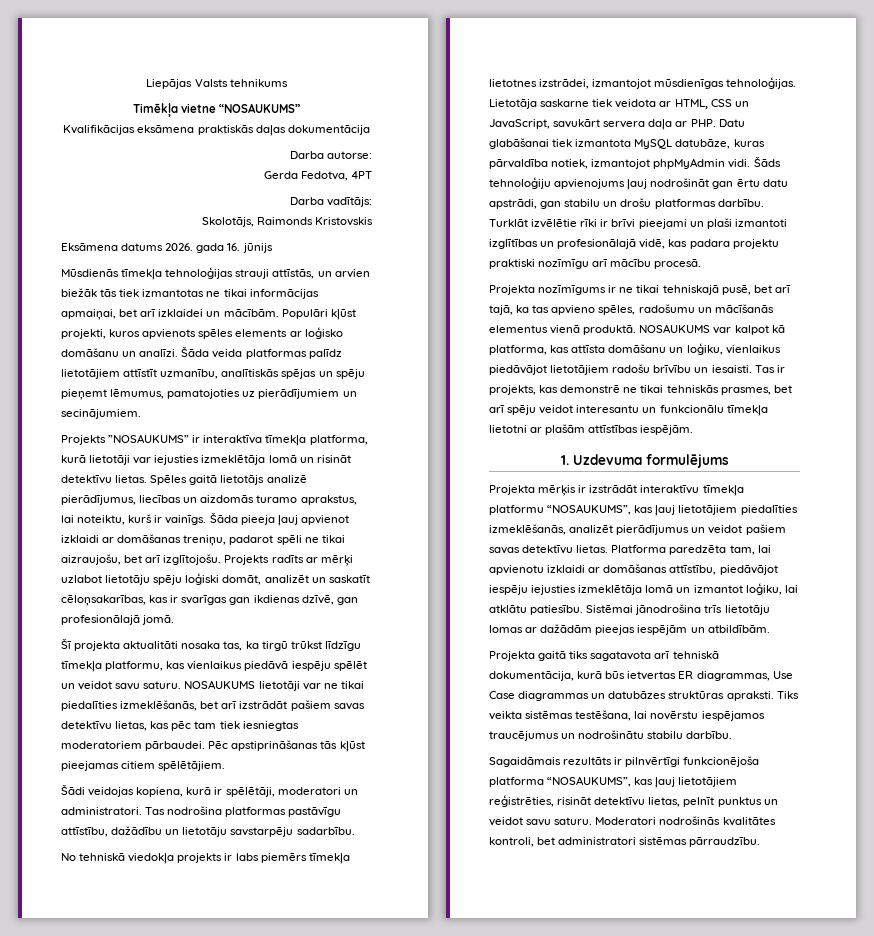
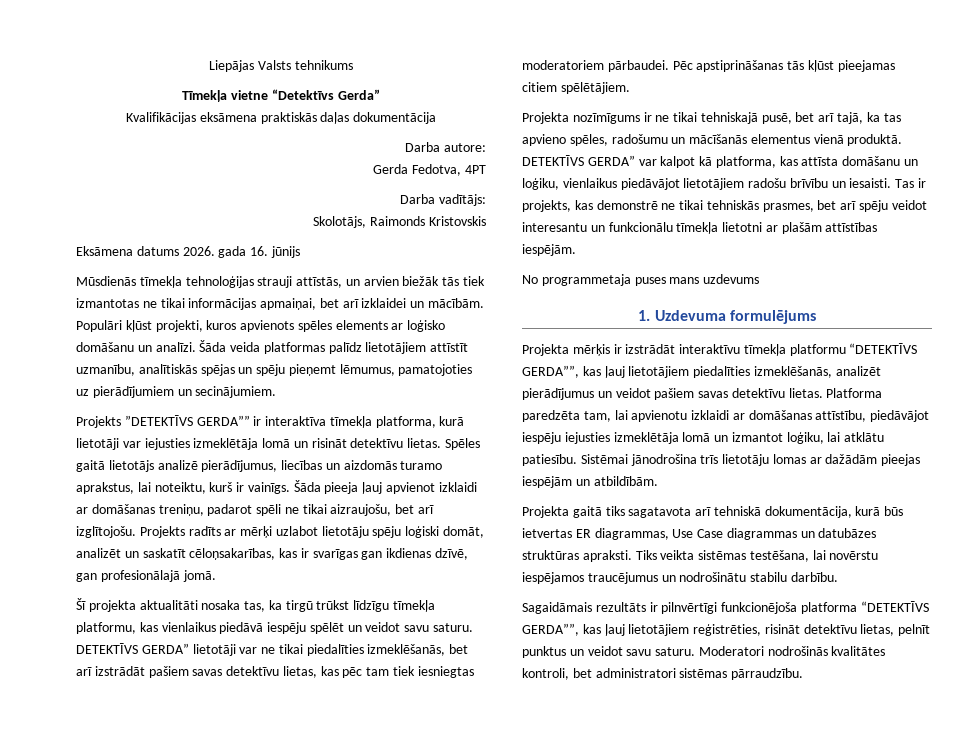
- Timēkļa vietne “NOSAUKUMS”
+ Tīmekļa vietne “Detektīvs Gerda”
- Darba autorse:
+ Darba autore:
- Projekts ”NOSAUKUMS” ir interaktīva tīmekļa platforma, kurā lietotāji var iejusties izmeklētāja lomā un risināt detektīvu lietas.
+ Projekts ”DETEKTĪVS GERDA”” ir interaktīva tīmekļa platforma, kurā lietotāji var iejusties izmeklētāja lomā un risināt detektīvu lietas.
- NOSAUKUMS lietotāji var ne tikai piedalīties izmeklēšanās, bet arī izstrādāt pašiem savas detektīvu lietas, kas pēc tam tiek iesniegtas moderatoriem pārbaudei.
+ DETEKTĪVS GERDA” lietotāji var ne tikai piedalīties izmeklēšanās, bet arī izstrādāt pašiem savas detektīvu lietas, kas pēc tam tiek iesniegtas moderatoriem pārbaudei.
- Šādi veidojas kopiena, kurā ir spēlētāji, moderatori un administratori. Tas nodrošina platformas pastāvīgu attīstību, dažādību un lietotāju savstarpēju sadarbību.
- No tehniskā viedokļa projekts ir labs piemērs tīmekļa lietotnes izstrādei, izmantojot mūsdienīgas tehnoloģijas. Lietotāja saskarne tiek veidota ar HTML, CSS un JavaScript, savukārt servera daļa ar PHP. Datu glabāšanai tiek izmantota MySQL datubāze, kuras pārvaldība notiek, izmantojot phpMyAdmin vidi. Šāds tehnoloģiju apvienojums ļauj nodrošināt gan ērtu datu apstrādi, gan stabilu un drošu platformas darbību. Turklāt izvēlētie rīki ir brīvi pieejami un plaši izmantoti izglītības un profesionālajā vidē, kas padara projektu praktiski nozīmīgu arī mācību procesā.
- NOSAUKUMS var kalpot kā platforma, kas attīsta domāšanu un loģiku, vienlaikus piedāvājot lietotājiem radošu brīvību un iesaisti.
+ DETEKTĪVS GERDA” var kalpot kā platforma, kas attīsta domāšanu un loģiku, vienlaikus piedāvājot lietotājiem radošu brīvību un iesaisti.
+ No programmetaja puses mans uzdevums
- Projekta mērķis ir izstrādāt interaktīvu tīmekļa platformu “NOSAUKUMS”, kas ļauj lietotājiem piedalīties izmeklēšanās, analizēt pierādījumus un veidot pašiem savas detektīvu lietas.
+ Projekta mērķis ir izstrādāt interaktīvu tīmekļa platformu “DETEKTĪVS GERDA””, kas ļauj lietotājiem piedalīties izmeklēšanās, analizēt pierādījumus un veidot pašiem savas detektīvu lietas.
- Sagaidāmais rezultāts ir pilnvērtīgi funkcionējoša platforma “NOSAUKUMS”, kas ļauj lietotājiem reģistrēties, risināt detektīvu lietas, pelnīt punktus un veidot savu saturu.
+ Sagaidāmais rezultāts ir pilnvērtīgi funkcionējoša platforma “DETEKTĪVS GERDA””, kas ļauj lietotājiem reģistrēties, risināt detektīvu lietas, pelnīt punktus un veidot savu saturu.

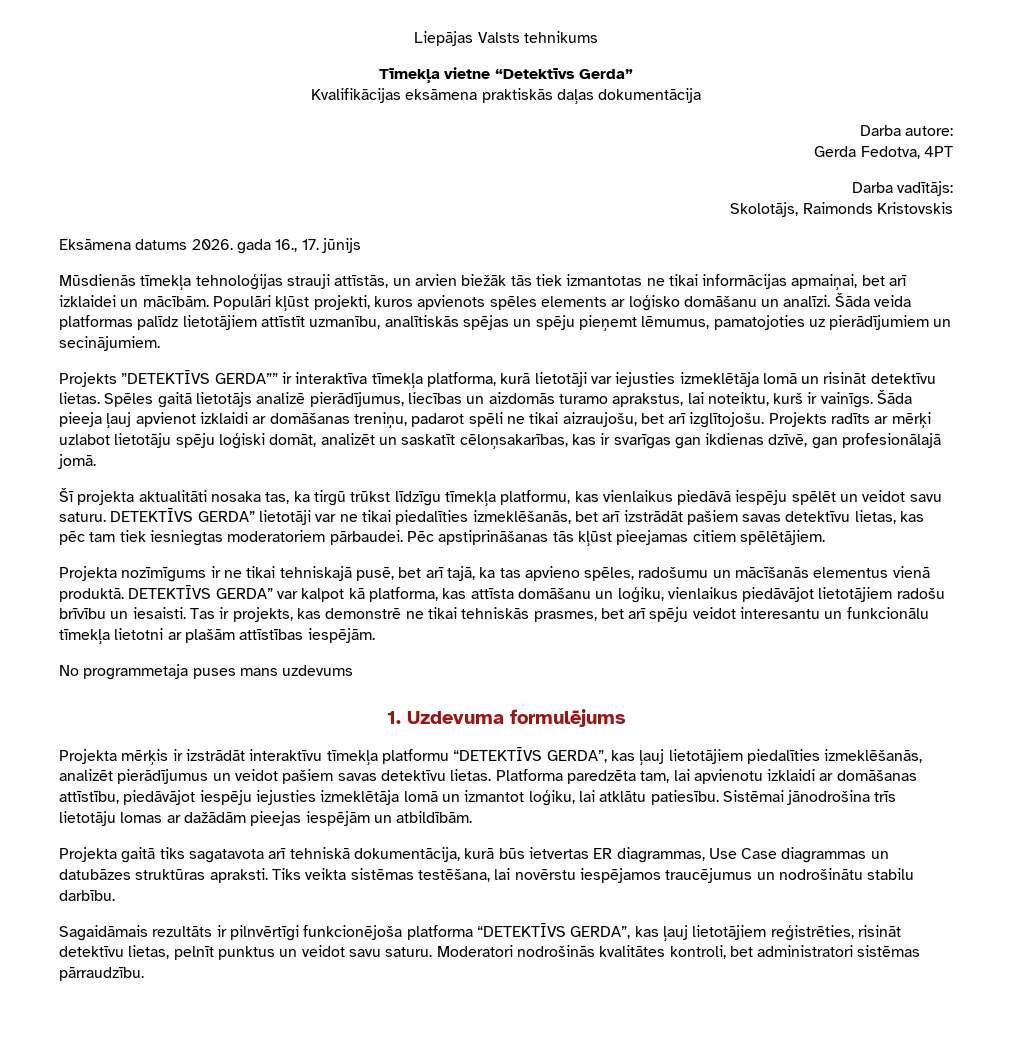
- Eksāmena datums 2026. gada 16. jūnijs
+ Eksāmena datums 2026. gada 16., 17. jūnijs
- Projekta mērķis ir izstrādāt interaktīvu tīmekļa platformu “DETEKTĪVS GERDA””, kas ļauj lietotājiem piedalīties izmeklēšanās, analizēt pierādījumus un veidot pašiem savas detektīvu lietas.
+ Projekta mērķis ir izstrādāt interaktīvu tīmekļa platformu “DETEKTĪVS GERDA”, kas ļauj lietotājiem piedalīties izmeklēšanās, analizēt pierādījumus un veidot pašiem savas detektīvu lietas.
- Sagaidāmais rezultāts ir pilnvērtīgi funkcionējoša platforma “DETEKTĪVS GERDA””, kas ļauj lietotājiem reģistrēties, risināt detektīvu lietas, pelnīt punktus un veidot savu saturu.
+ Sagaidāmais rezultāts ir pilnvērtīgi funkcionējoša platforma “DETEKTĪVS GERDA”, kas ļauj lietotājiem reģistrēties, risināt detektīvu lietas, pelnīt punktus un veidot savu saturu.

